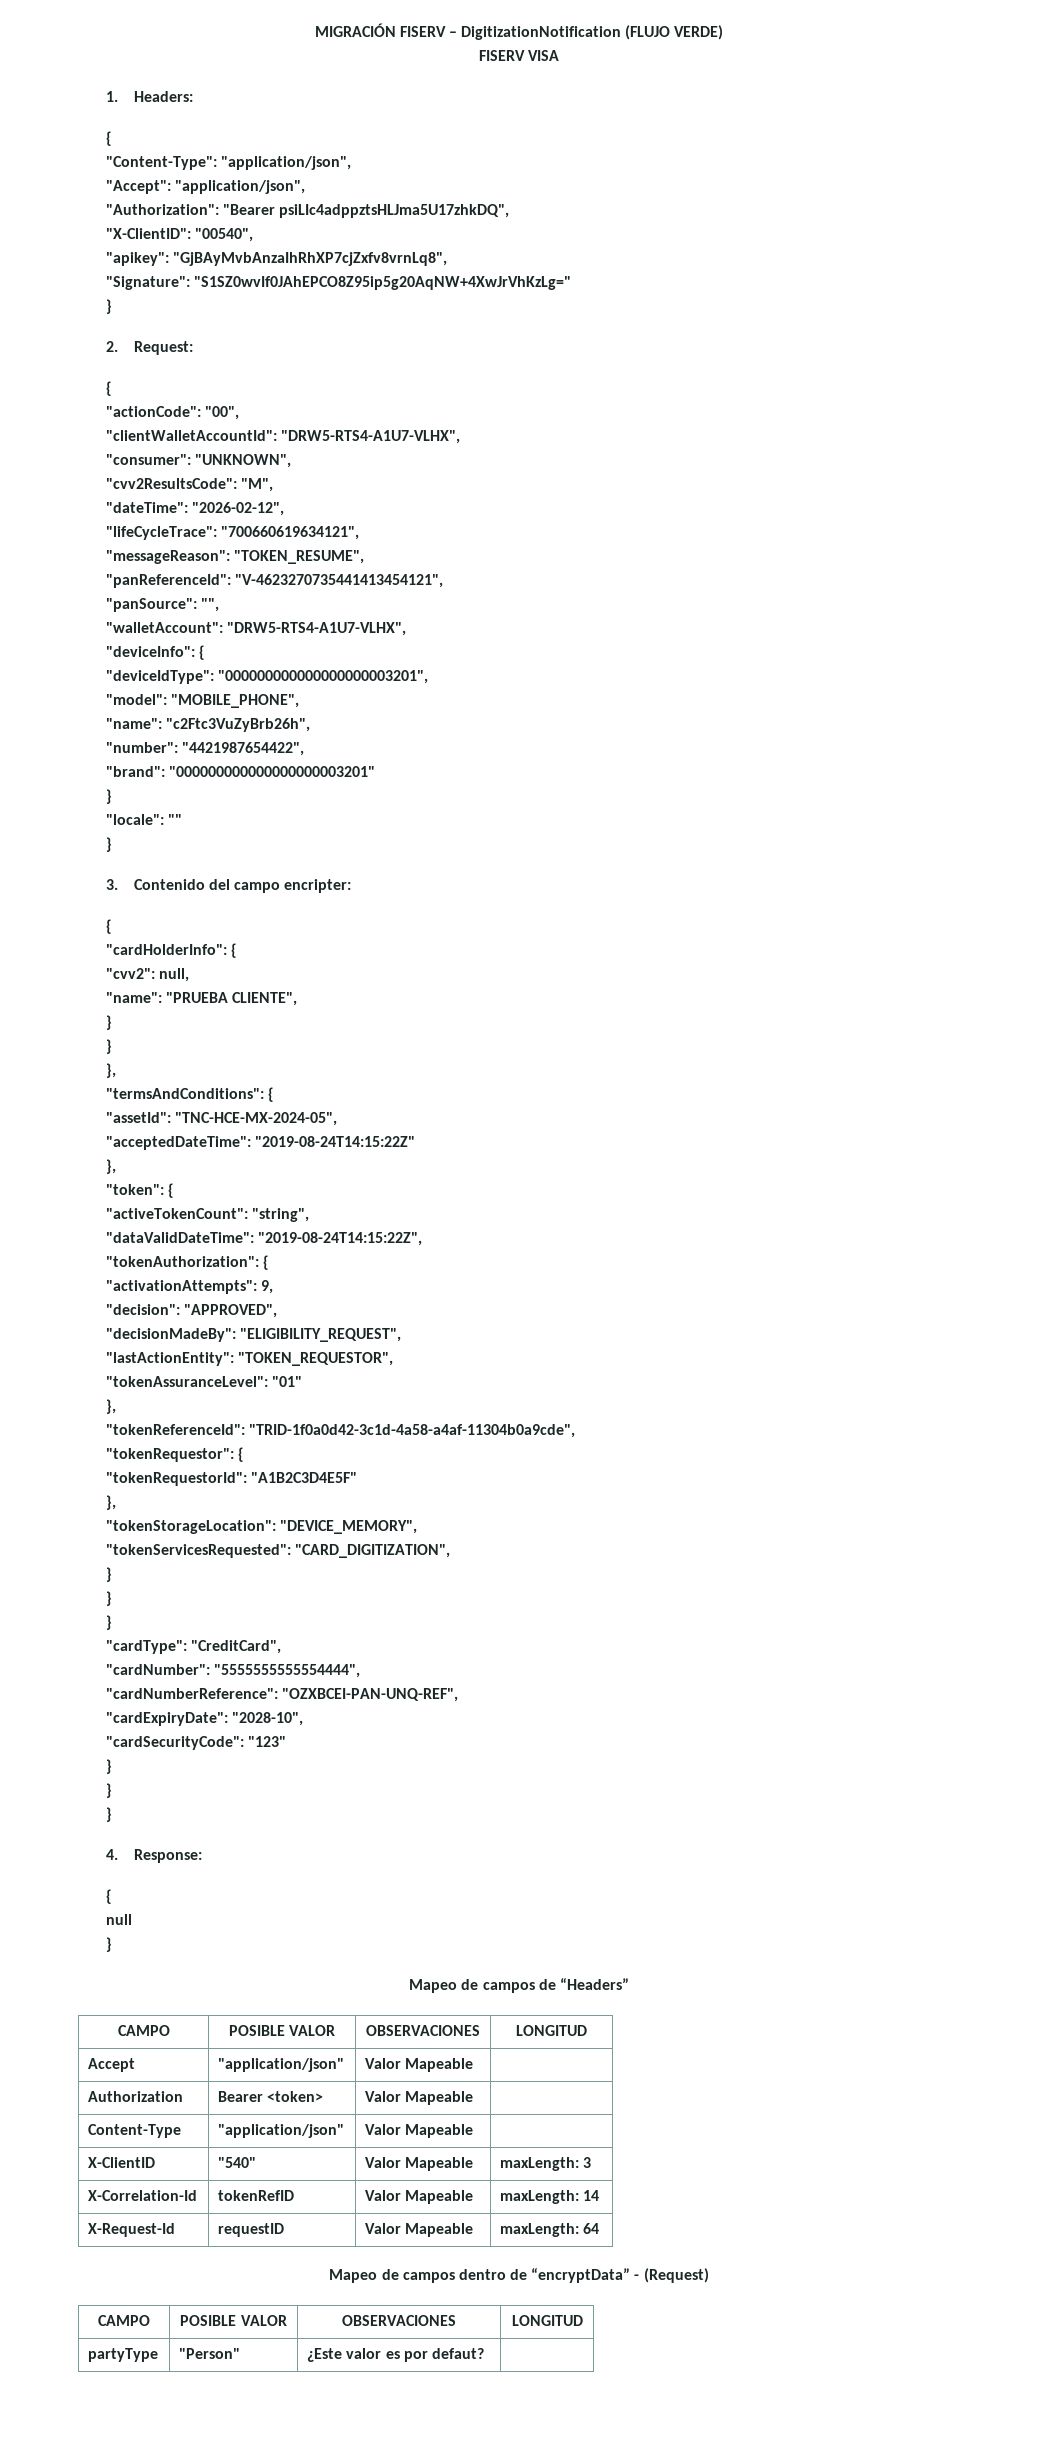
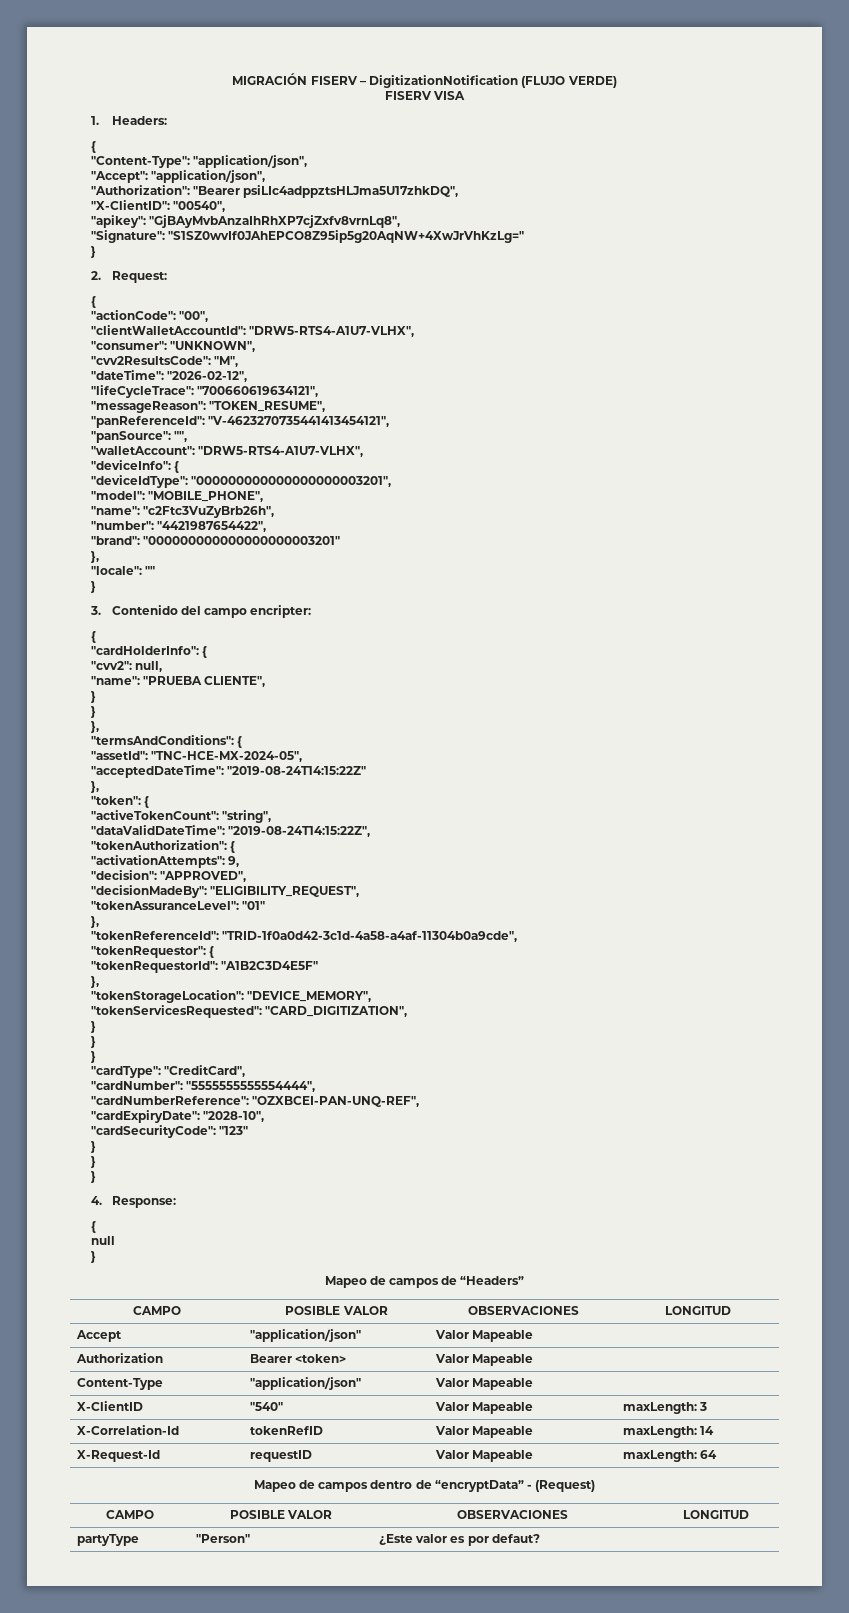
  "brand": "000000000000000000003201"
- }
+ },
- "lastActionEntity": "TOKEN_REQUESTOR",

